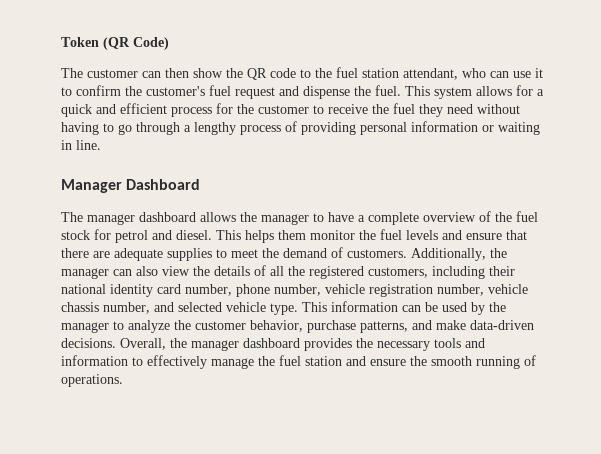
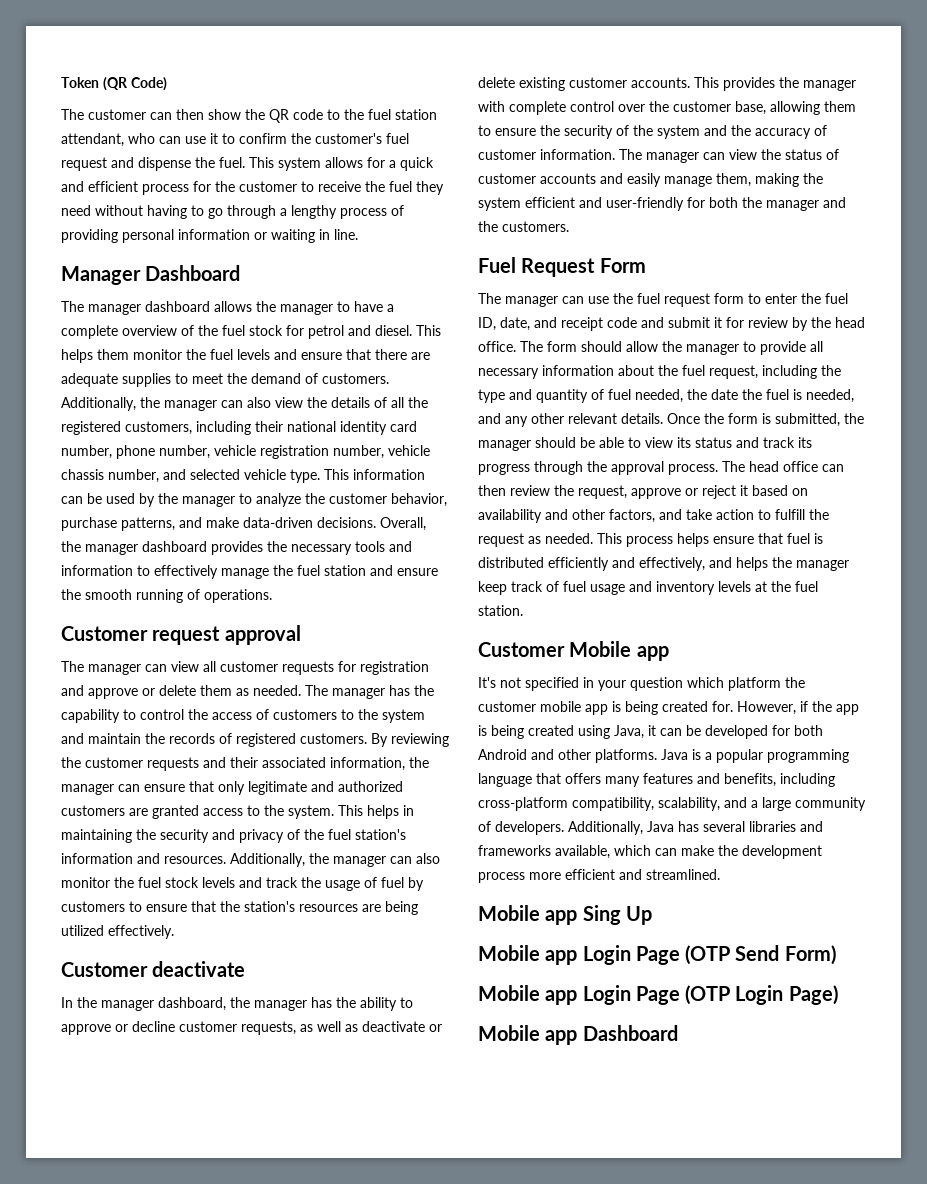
+ Customer request approval
+ The manager can view all customer requests for registration and approve or delete them as needed. The manager has the capability to control the access of customers to the system and maintain the records of registered customers. By reviewing the customer requests and their associated information, the manager can ensure that only legitimate and authorized customers are granted access to the system. This helps in maintaining the security and privacy of the fuel station's information and resources. Additionally, the manager can also monitor the fuel stock levels and track the usage of fuel by customers to ensure that the station's resources are being utilized effectively.
+ Customer deactivate
+ In the manager dashboard, the manager has the ability to approve or decline customer requests, as well as deactivate or delete existing customer accounts. This provides the manager with complete control over the customer base, allowing them to ensure the security of the system and the accuracy of customer information. The manager can view the status of customer accounts and easily manage them, making the system efficient and user-friendly for both the manager and the customers.
+ Fuel Request Form
+ The manager can use the fuel request form to enter the fuel ID, date, and receipt code and submit it for review by the head office. The form should allow the manager to provide all necessary information about the fuel request, including the type and quantity of fuel needed, the date the fuel is needed, and any other relevant details. Once the form is submitted, the manager should be able to view its status and track its progress through the approval process. The head office can then review the request, approve or reject it based on availability and other factors, and take action to fulfill the request as needed. This process helps ensure that fuel is distributed efficiently and effectively, and helps the manager keep track of fuel usage and inventory levels at the fuel station.
+ Customer Mobile app
+ It's not specified in your question which platform the customer mobile app is being created for. However, if the app is being created using Java, it can be developed for both Android and other platforms. Java is a popular programming language that offers many features and benefits, including cross-platform compatibility, scalability, and a large community of developers. Additionally, Java has several libraries and frameworks available, which can make the development process more efficient and streamlined.
+ Mobile app Sing Up
+ Mobile app Login Page (OTP Send Form)
+ Mobile app Login Page (OTP Login Page)
+ Mobile app Dashboard

